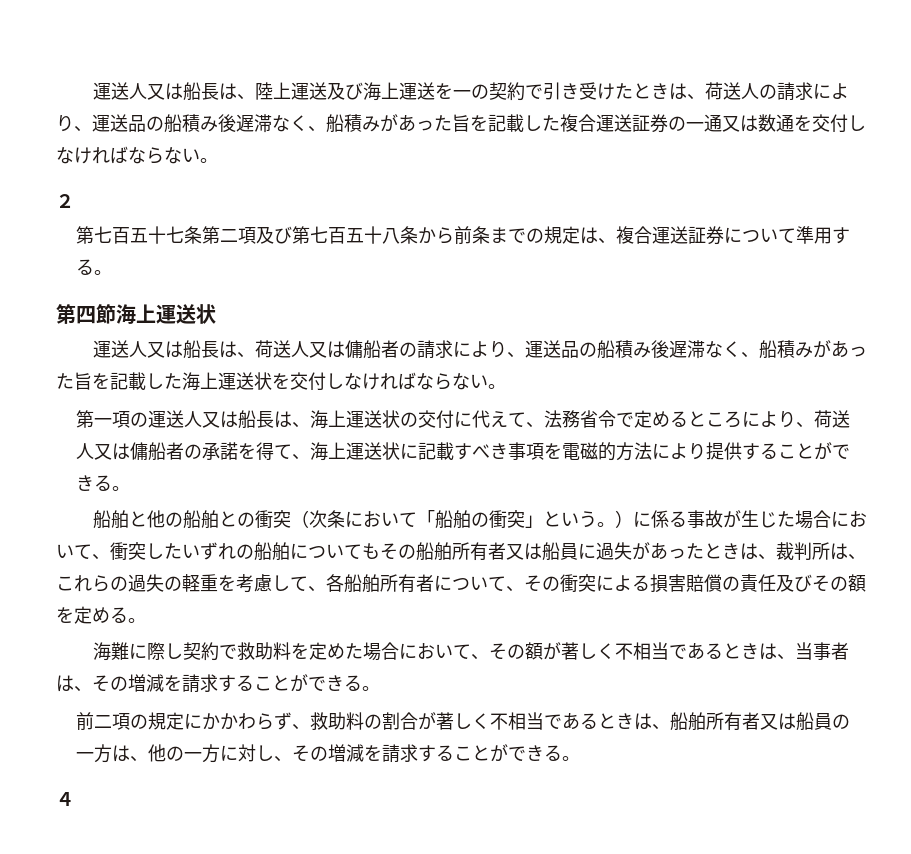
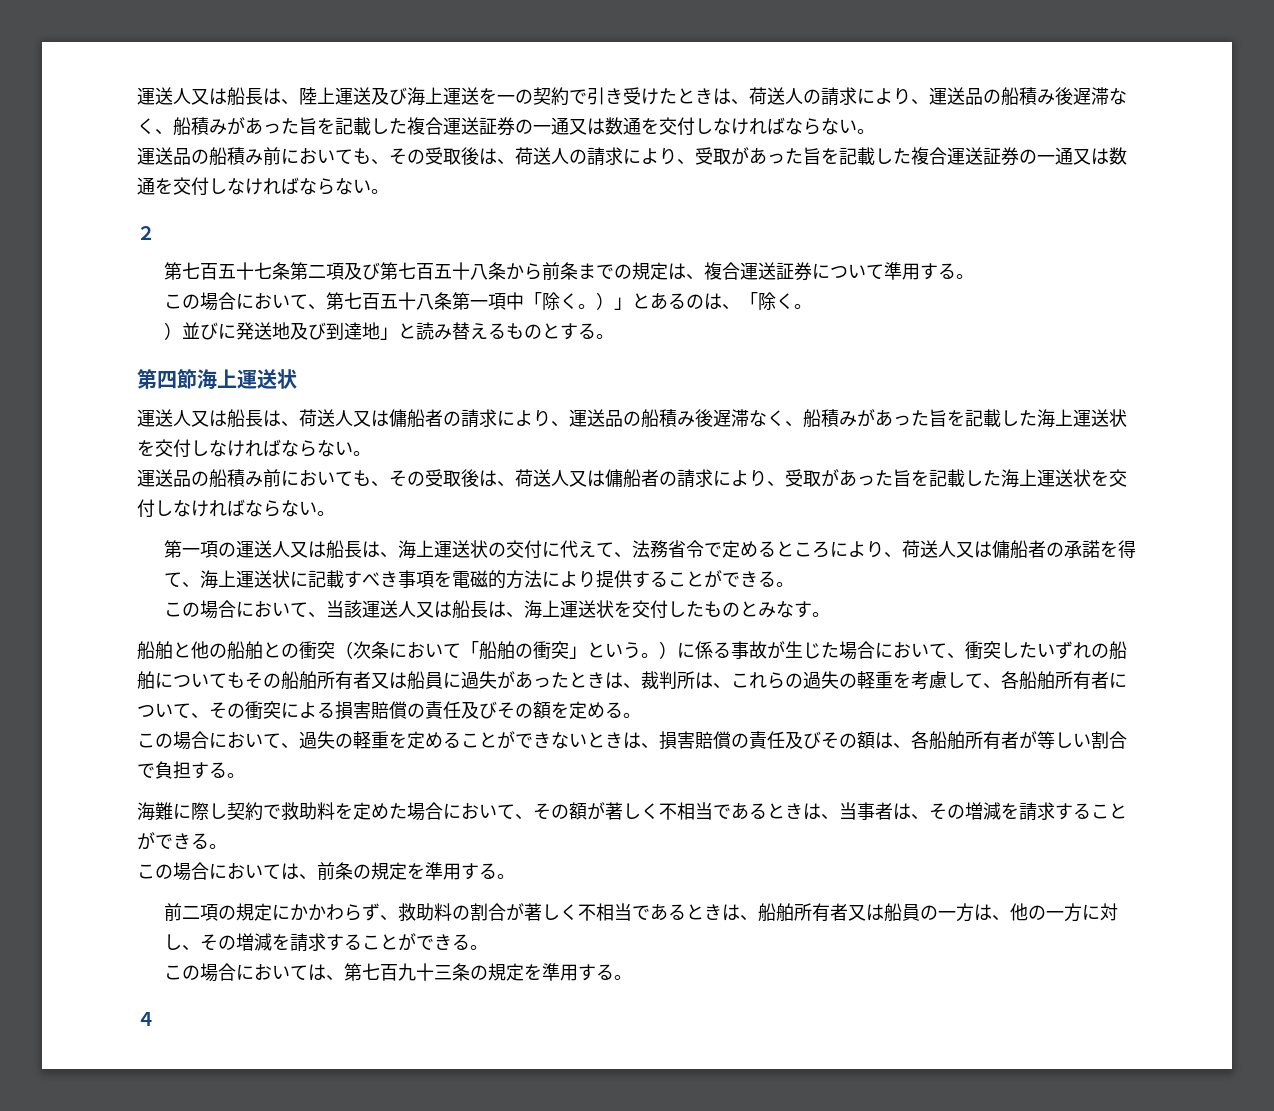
+ 運送品の船積み前においても、その受取後は、荷送人の請求により、受取があった旨を記載した複合運送証券の一通又は数通を交付しなければならない。
+ この場合において、第七百五十八条第一項中「除く。）」とあるのは、「除く。
+ ）並びに発送地及び到達地」と読み替えるものとする。
+ 運送品の船積み前においても、その受取後は、荷送人又は傭船者の請求により、受取があった旨を記載した海上運送状を交付しなければならない。
+ この場合において、当該運送人又は船長は、海上運送状を交付したものとみなす。
+ この場合において、過失の軽重を定めることができないときは、損害賠償の責任及びその額は、各船舶所有者が等しい割合で負担する。
+ この場合においては、前条の規定を準用する。
+ この場合においては、第七百九十三条の規定を準用する。

